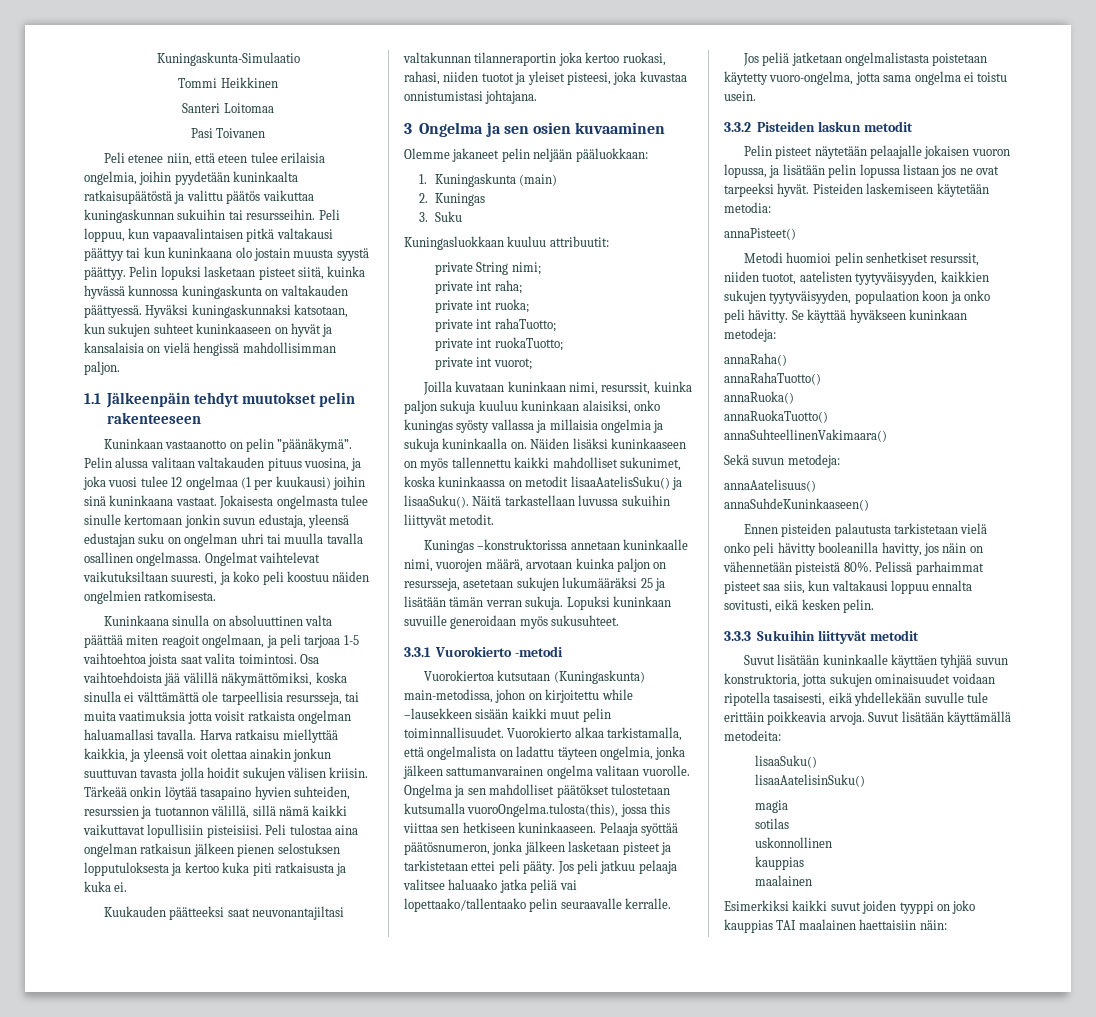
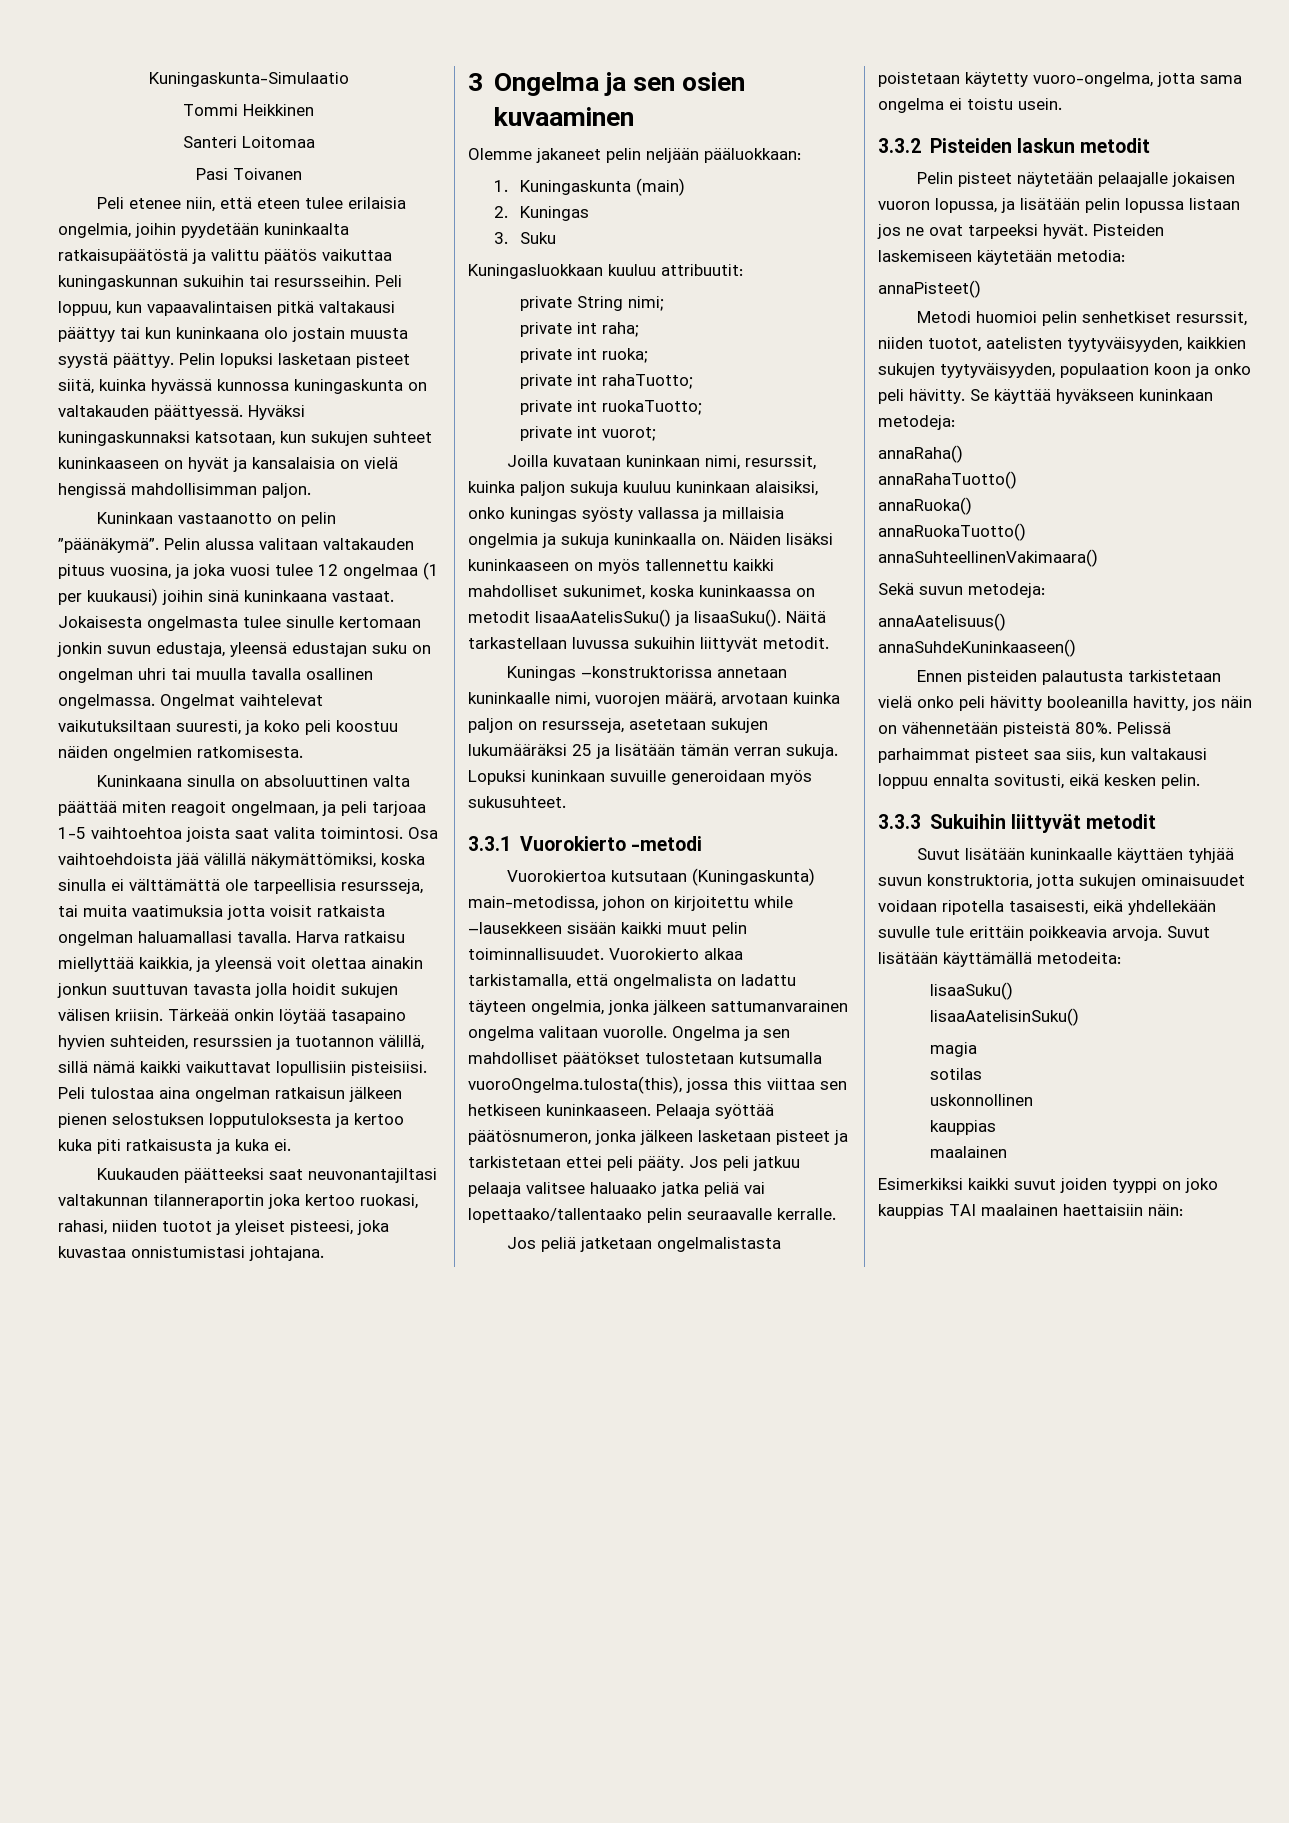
- 1.1 Jälkeenpäin tehdyt muutokset pelin rakenteeseen

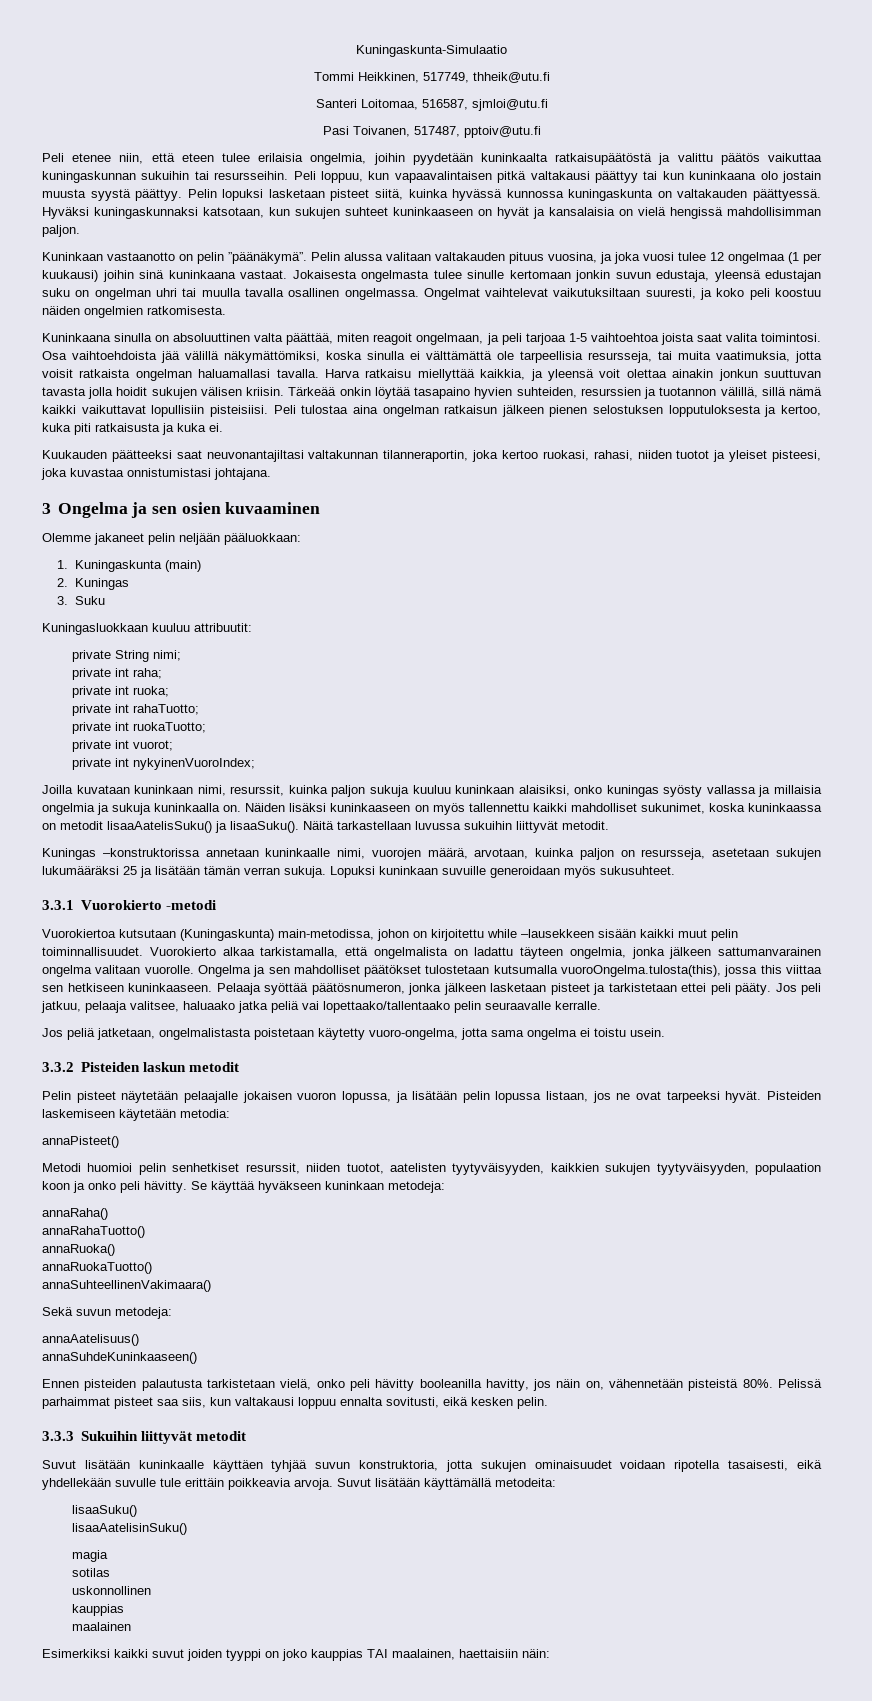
- Tommi Heikkinen
- Santeri Loitomaa
- Pasi Toivanen
+ Tommi Heikkinen, 517749, thheik@utu.fi
+ Santeri Loitomaa, 516587, sjmloi@utu.fi
+ Pasi Toivanen, 517487, pptoiv@utu.fi
- Kuninkaana sinulla on absoluuttinen valta päättää miten reagoit ongelmaan, ja peli tarjoaa 1-5 vaihtoehtoa joista saat valita toimintosi.
+ Kuninkaana sinulla on absoluuttinen valta päättää, miten reagoit ongelmaan, ja peli tarjoaa 1-5 vaihtoehtoa joista saat valita toimintosi.
- Osa vaihtoehdoista jää välillä näkymättömiksi, koska sinulla ei välttämättä ole tarpeellisia resursseja, tai muita vaatimuksia jotta voisit ratkaista ongelman haluamallasi tavalla.
+ Osa vaihtoehdoista jää välillä näkymättömiksi, koska sinulla ei välttämättä ole tarpeellisia resursseja, tai muita vaatimuksia, jotta voisit ratkaista ongelman haluamallasi tavalla.
- Peli tulostaa aina ongelman ratkaisun jälkeen pienen selostuksen lopputuloksesta ja kertoo kuka piti ratkaisusta ja kuka ei.
+ Peli tulostaa aina ongelman ratkaisun jälkeen pienen selostuksen lopputuloksesta ja kertoo, kuka piti ratkaisusta ja kuka ei.
- Kuukauden päätteeksi saat neuvonantajiltasi valtakunnan tilanneraportin joka kertoo ruokasi, rahasi, niiden tuotot ja yleiset pisteesi, joka kuvastaa onnistumistasi johtajana.
+ Kuukauden päätteeksi saat neuvonantajiltasi valtakunnan tilanneraportin, joka kertoo ruokasi, rahasi, niiden tuotot ja yleiset pisteesi, joka kuvastaa onnistumistasi johtajana.
+ private int nykyinenVuoroIndex;
- Kuningas –konstruktorissa annetaan kuninkaalle nimi, vuorojen määrä, arvotaan kuinka paljon on resursseja, asetetaan sukujen lukumääräksi 25 ja lisätään tämän verran sukuja.
+ Kuningas –konstruktorissa annetaan kuninkaalle nimi, vuorojen määrä, arvotaan, kuinka paljon on resursseja, asetetaan sukujen lukumääräksi 25 ja lisätään tämän verran sukuja.
- Jos peli jatkuu pelaaja valitsee haluaako jatka peliä vai lopettaako/tallentaako pelin seuraavalle kerralle.
+ Jos peli jatkuu, pelaaja valitsee, haluaako jatka peliä vai lopettaako/tallentaako pelin seuraavalle kerralle.
- Jos peliä jatketaan ongelmalistasta poistetaan käytetty vuoro-ongelma, jotta sama ongelma ei toistu usein.
+ Jos peliä jatketaan, ongelmalistasta poistetaan käytetty vuoro-ongelma, jotta sama ongelma ei toistu usein.
- Pelin pisteet näytetään pelaajalle jokaisen vuoron lopussa, ja lisätään pelin lopussa listaan jos ne ovat tarpeeksi hyvät.
+ Pelin pisteet näytetään pelaajalle jokaisen vuoron lopussa, ja lisätään pelin lopussa listaan, jos ne ovat tarpeeksi hyvät.
- Ennen pisteiden palautusta tarkistetaan vielä onko peli hävitty booleanilla havitty, jos näin on vähennetään pisteistä 80%.
+ Ennen pisteiden palautusta tarkistetaan vielä, onko peli hävitty booleanilla havitty, jos näin on, vähennetään pisteistä 80%.
- Esimerkiksi kaikki suvut joiden tyyppi on joko kauppias TAI maalainen haettaisiin näin:
+ Esimerkiksi kaikki suvut joiden tyyppi on joko kauppias TAI maalainen, haettaisiin näin:

